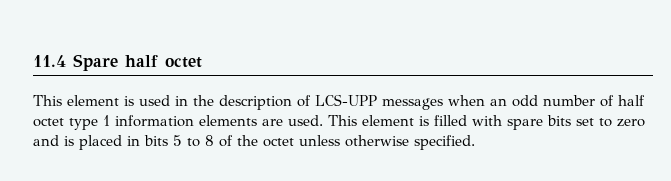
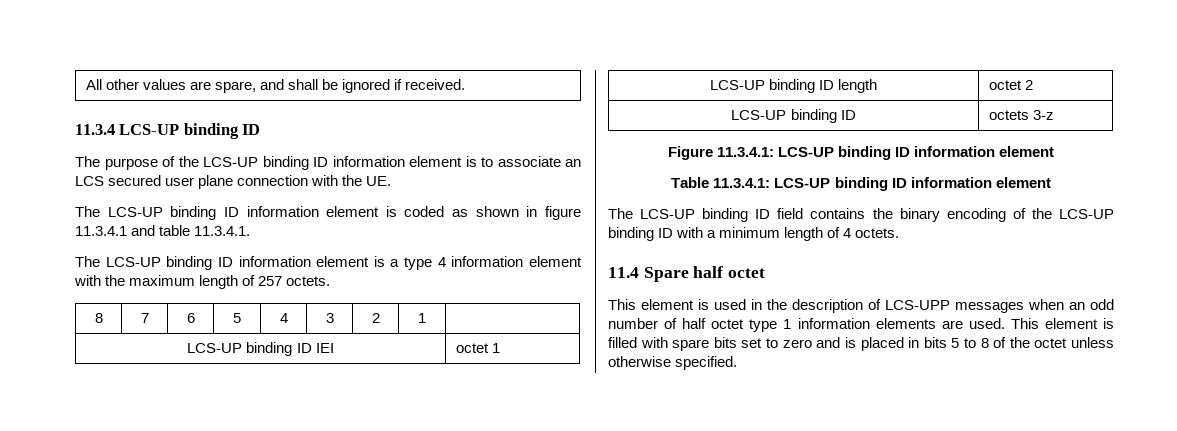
+ All other values are spare, and shall be ignored if received.
+ 11.3.4 LCS-UP binding ID
+ The purpose of the LCS-UP binding ID information element is to associate an LCS secured user plane connection with the UE.
+ The LCS-UP binding ID information element is coded as shown in figure 11.3.4.1 and table 11.3.4.1.
+ The LCS-UP binding ID information element is a type 4 information element with the maximum length of 257 octets.
+ 8 | 7 | 6 | 5 | 4 | 3 | 2 | 1 |
+ LCS-UP binding ID IEI | octet 1
+ LCS-UP binding ID length | octet 2
+ LCS-UP binding ID | octets 3-z
+ Figure 11.3.4.1: LCS-UP binding ID information element
+ Table 11.3.4.1: LCS-UP binding ID information element
+ The LCS-UP binding ID field contains the binary encoding of the LCS-UP binding ID with a minimum length of 4 octets.

